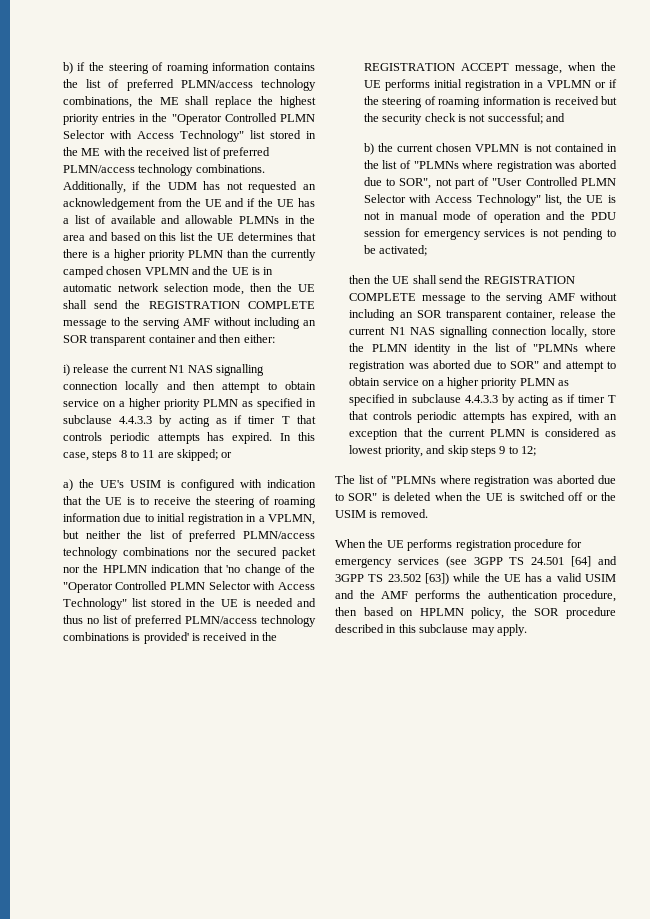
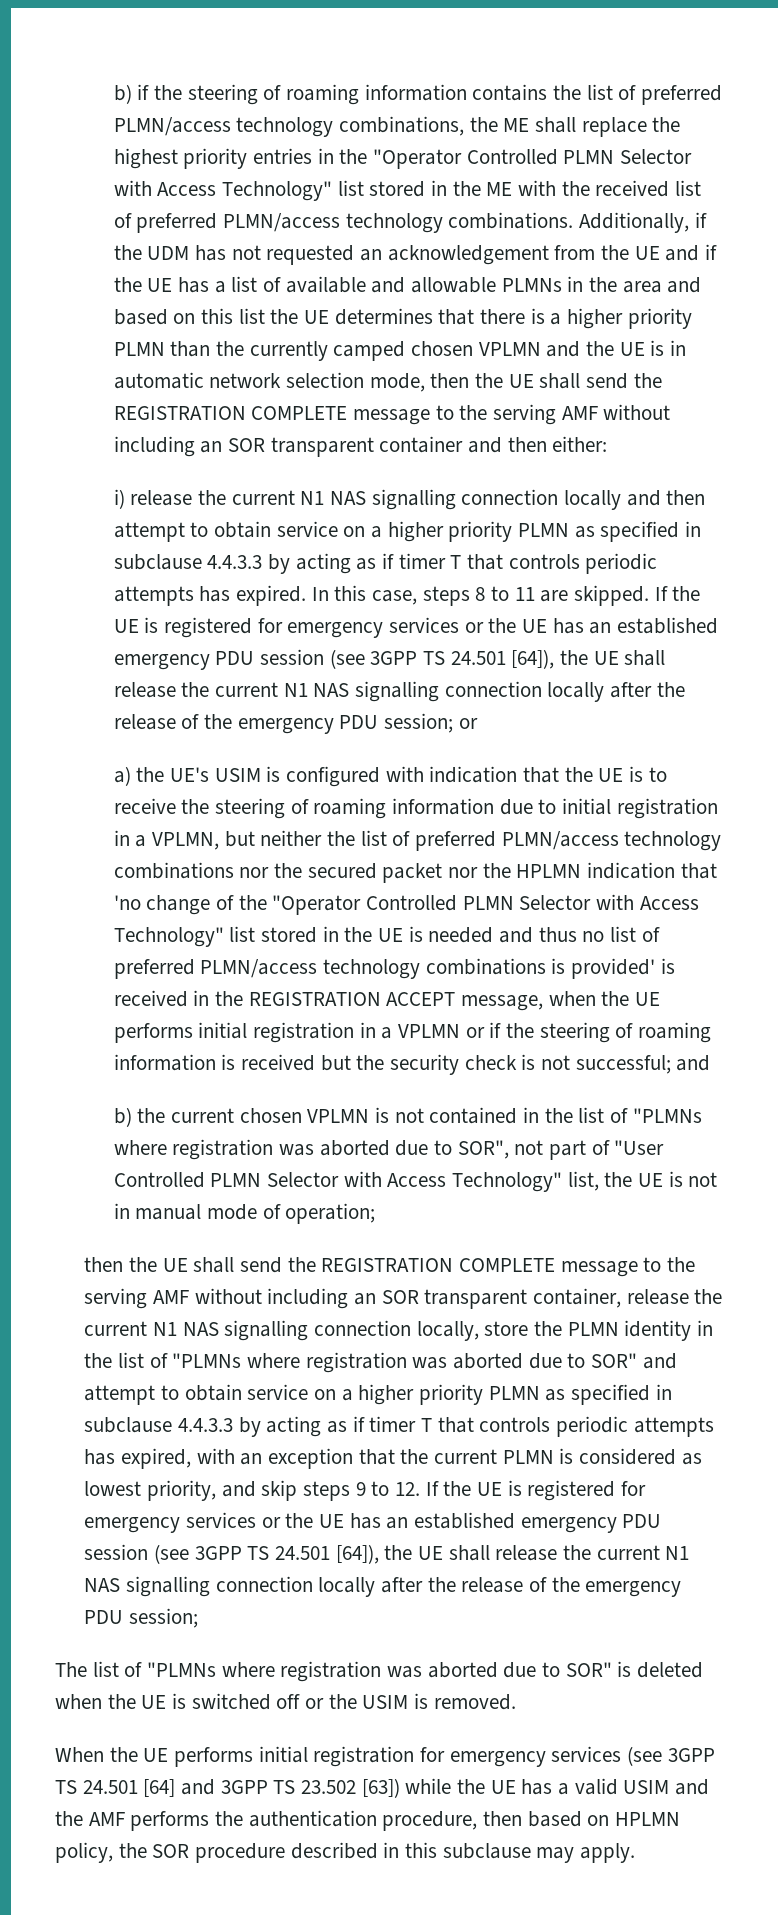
- In this case, steps 8 to 11 are skipped; or
+ In this case, steps 8 to 11 are skipped. If the UE is registered for emergency services or the UE has an established emergency PDU session (see 3GPP TS 24.501 [64]), the UE shall release the current N1 NAS signalling connection locally after the release of the emergency PDU session; or
- b) the current chosen VPLMN is not contained in the list of "PLMNs where registration was aborted due to SOR", not part of "User Controlled PLMN Selector with Access Technology" list, the UE is not in manual mode of operation and the PDU session for emergency services is not pending to be activated;
+ b) the current chosen VPLMN is not contained in the list of "PLMNs where registration was aborted due to SOR", not part of "User Controlled PLMN Selector with Access Technology" list, the UE is not in manual mode of operation;
- then the UE shall send the REGISTRATION COMPLETE message to the serving AMF without including an SOR transparent container, release the current N1 NAS signalling connection locally, store the PLMN identity in the list of "PLMNs where registration was aborted due to SOR" and attempt to obtain service on a higher priority PLMN as specified in subclause 4.4.3.3 by acting as if timer T that controls periodic attempts has expired, with an exception that the current PLMN is considered as lowest priority, and skip steps 9 to 12;
+ then the UE shall send the REGISTRATION COMPLETE message to the serving AMF without including an SOR transparent container, release the current N1 NAS signalling connection locally, store the PLMN identity in the list of "PLMNs where registration was aborted due to SOR" and attempt to obtain service on a higher priority PLMN as specified in subclause 4.4.3.3 by acting as if timer T that controls periodic attempts has expired, with an exception that the current PLMN is considered as lowest priority, and skip steps 9 to 12. If the UE is registered for emergency services or the UE has an established emergency PDU session (see 3GPP TS 24.501 [64]), the UE shall release the current N1 NAS signalling connection locally after the release of the emergency PDU session;
- When the UE performs registration procedure for emergency services (see 3GPP TS 24.501 [64] and 3GPP TS 23.502 [63]) while the UE has a valid USIM and the AMF performs the authentication procedure, then based on HPLMN policy, the SOR procedure described in this subclause may apply.
+ When the UE performs initial registration for emergency services (see 3GPP TS 24.501 [64] and 3GPP TS 23.502 [63]) while the UE has a valid USIM and the AMF performs the authentication procedure, then based on HPLMN policy, the SOR procedure described in this subclause may apply.

